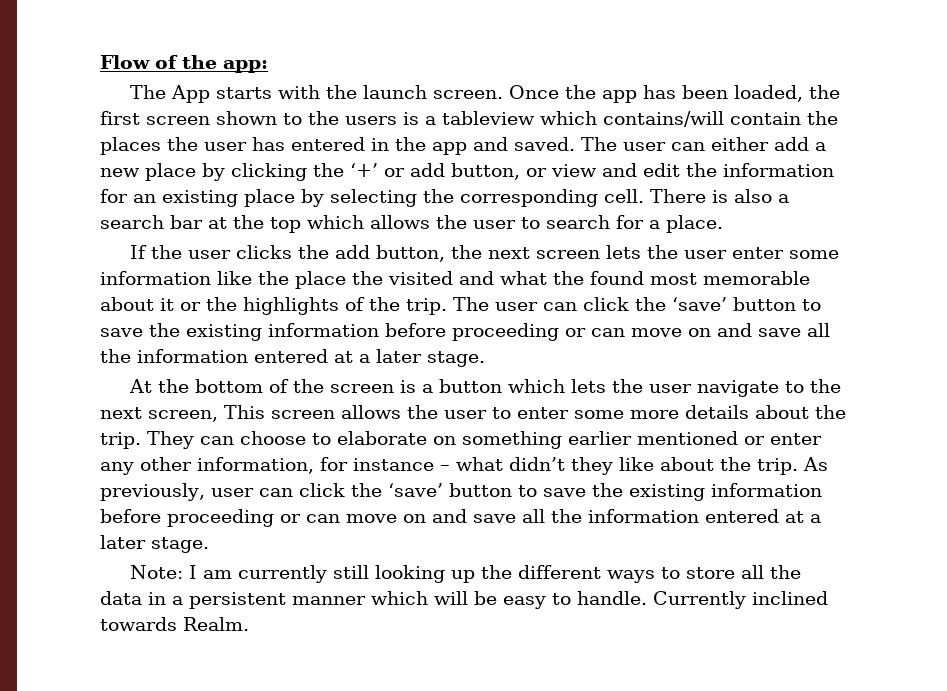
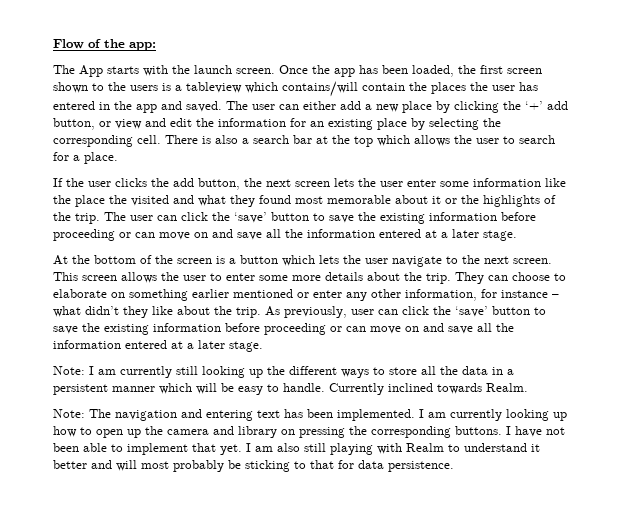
- The user can either add a new place by clicking the ‘+’ or add button, or view and edit the information for an existing place by selecting the corresponding cell.
+ The user can either add a new place by clicking the ‘+’ add button, or view and edit the information for an existing place by selecting the corresponding cell.
- If the user clicks the add button, the next screen lets the user enter some information like the place the visited and what the found most memorable about it or the highlights of the trip.
+ If the user clicks the add button, the next screen lets the user enter some information like the place the visited and what they found most memorable about it or the highlights of the trip.
- At the bottom of the screen is a button which lets the user navigate to the next screen, This screen allows the user to enter some more details about the trip.
+ At the bottom of the screen is a button which lets the user navigate to the next screen. This screen allows the user to enter some more details about the trip.
+ Note: The navigation and entering text has been implemented. I am currently looking up how to open up the camera and library on pressing the corresponding buttons. I have not been able to implement that yet. I am also still playing with Realm to understand it better and will most probably be sticking to that for data persistence.

